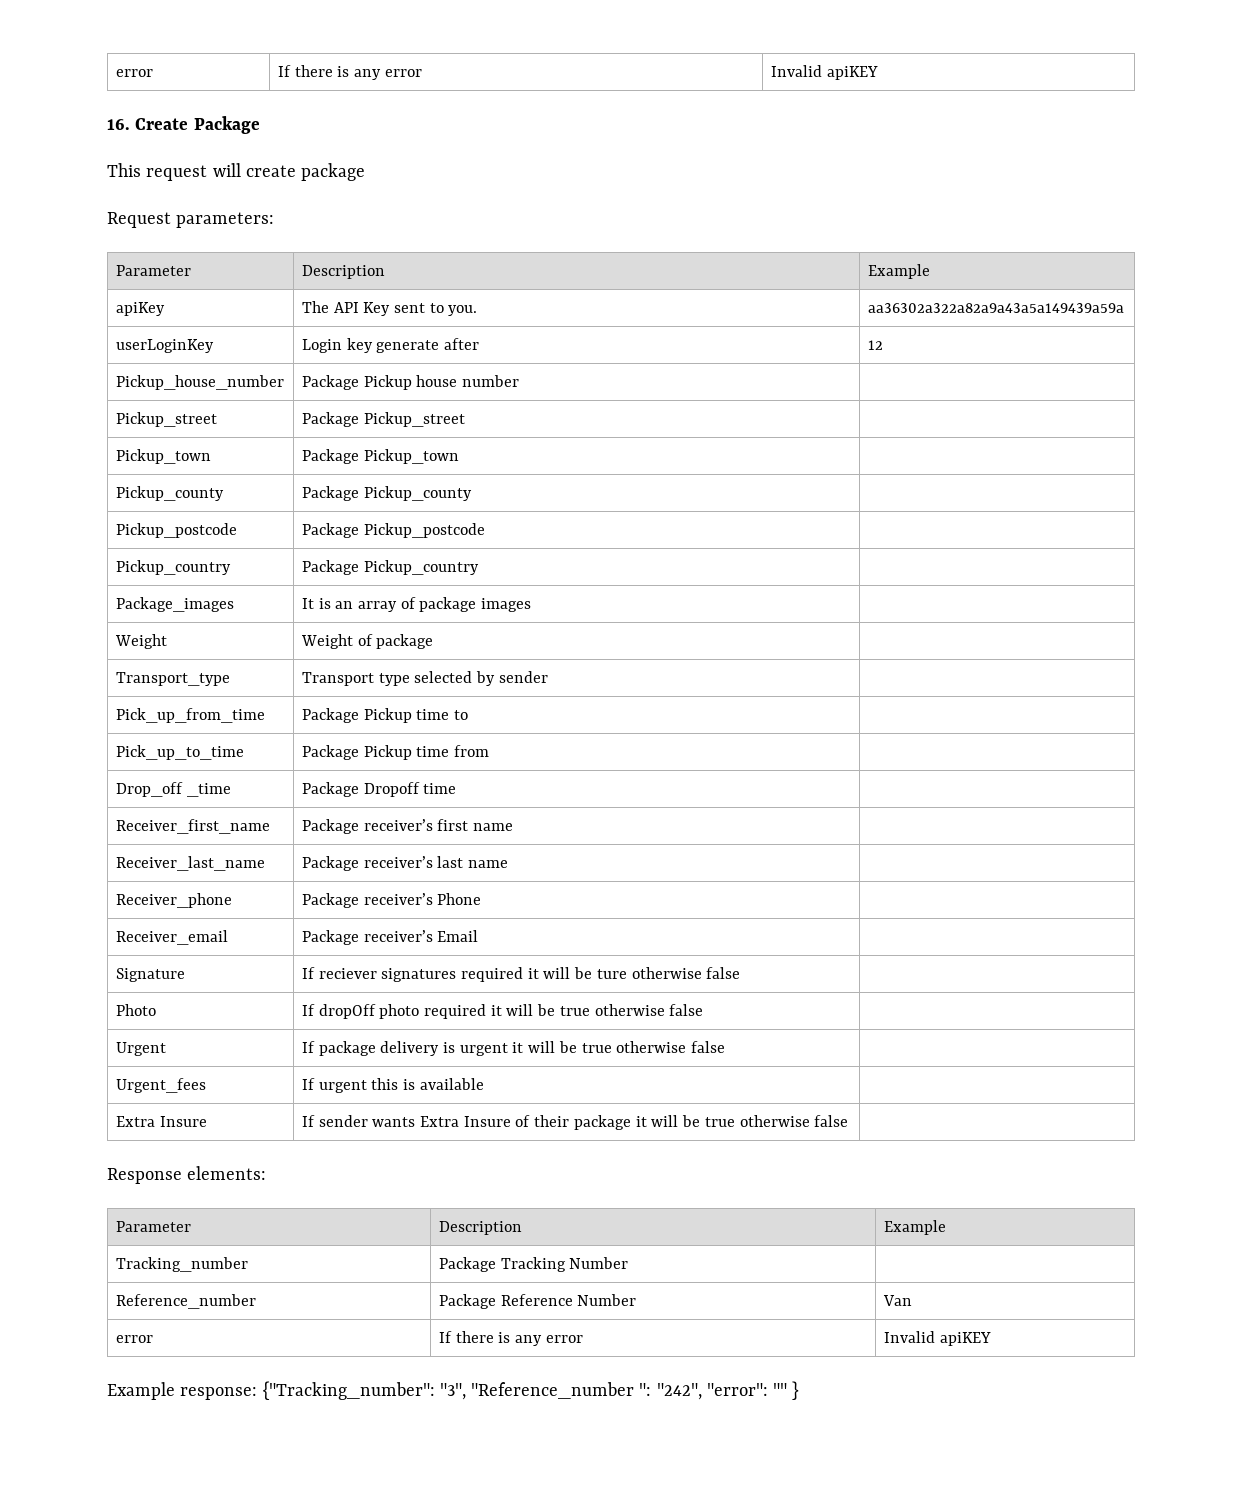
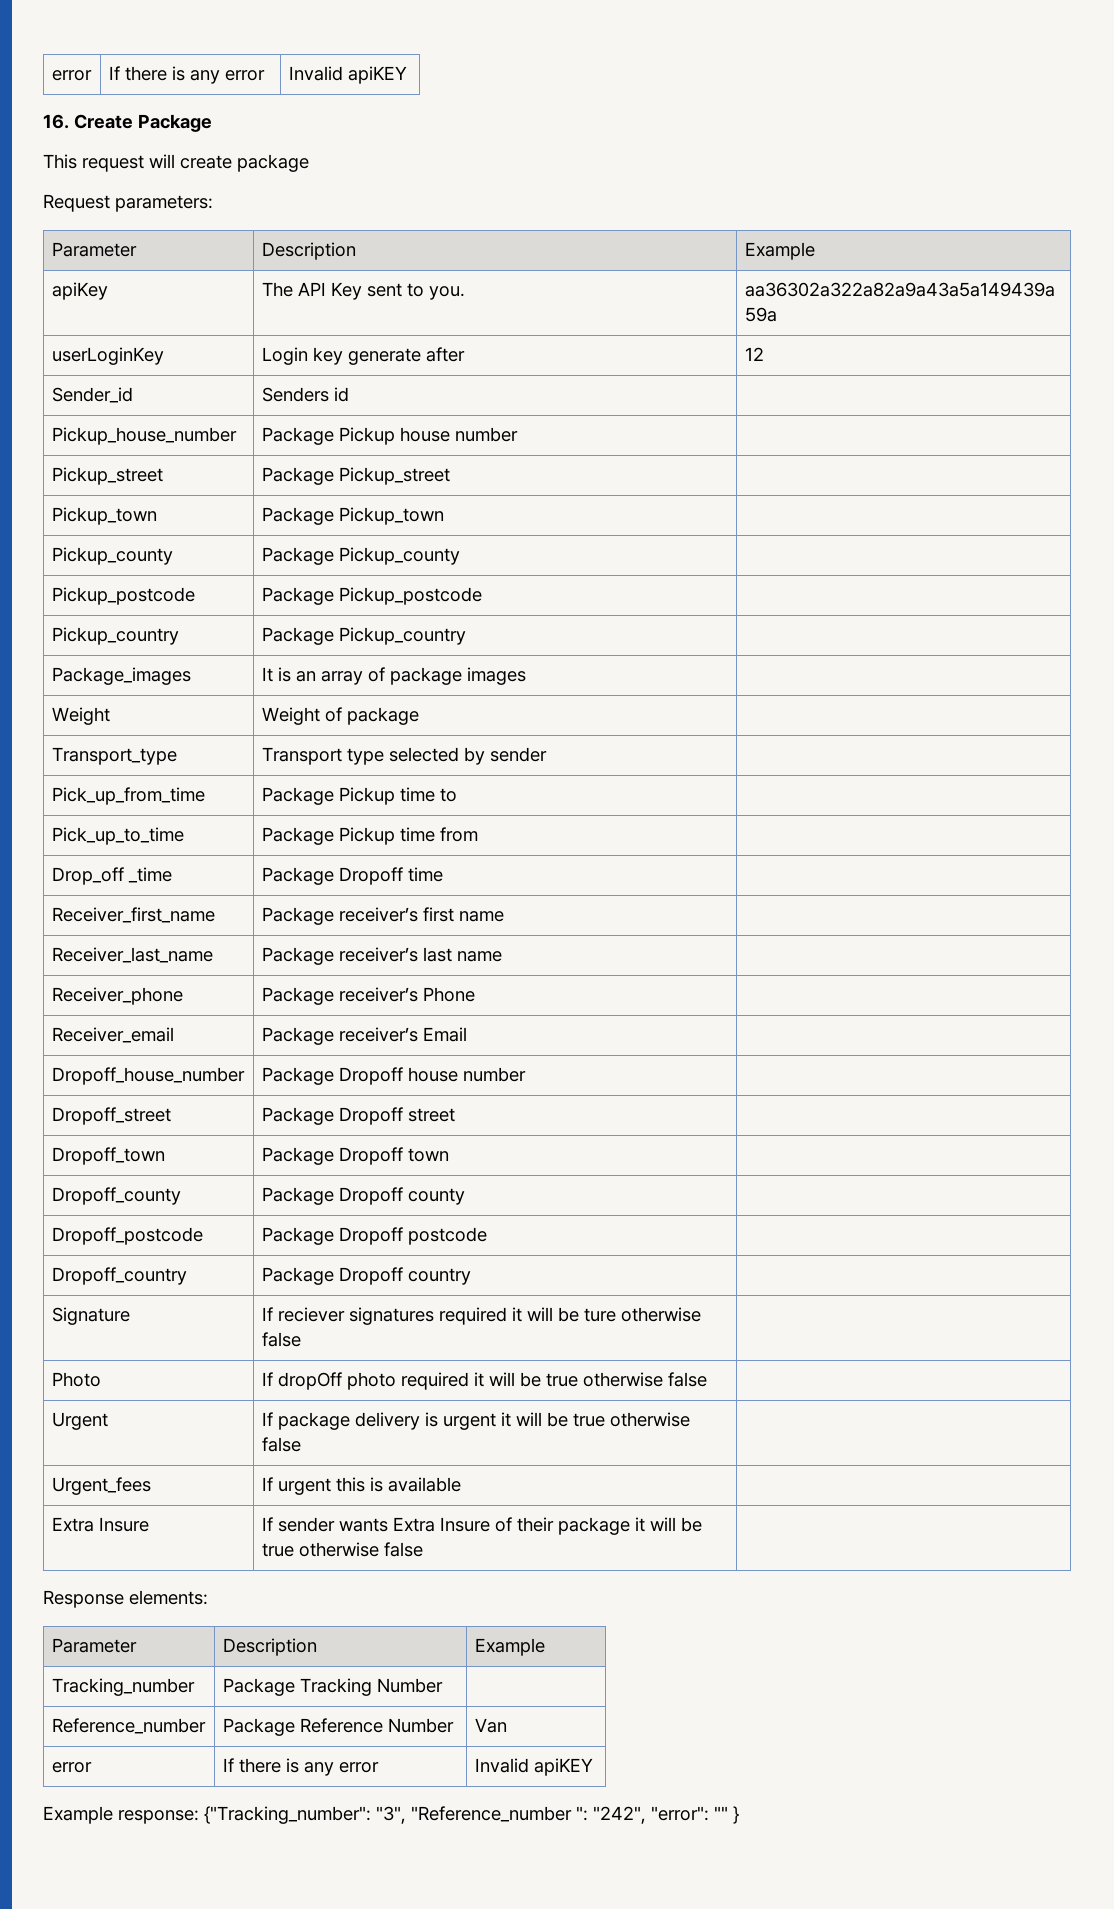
+ Sender_id | Senders id |
+ Dropoff_house_number | Package Dropoff house number |
+ Dropoff_street | Package Dropoff street |
+ Dropoff_town | Package Dropoff town |
+ Dropoff_county | Package Dropoff county |
+ Dropoff_postcode | Package Dropoff postcode |
+ Dropoff_country | Package Dropoff country |

